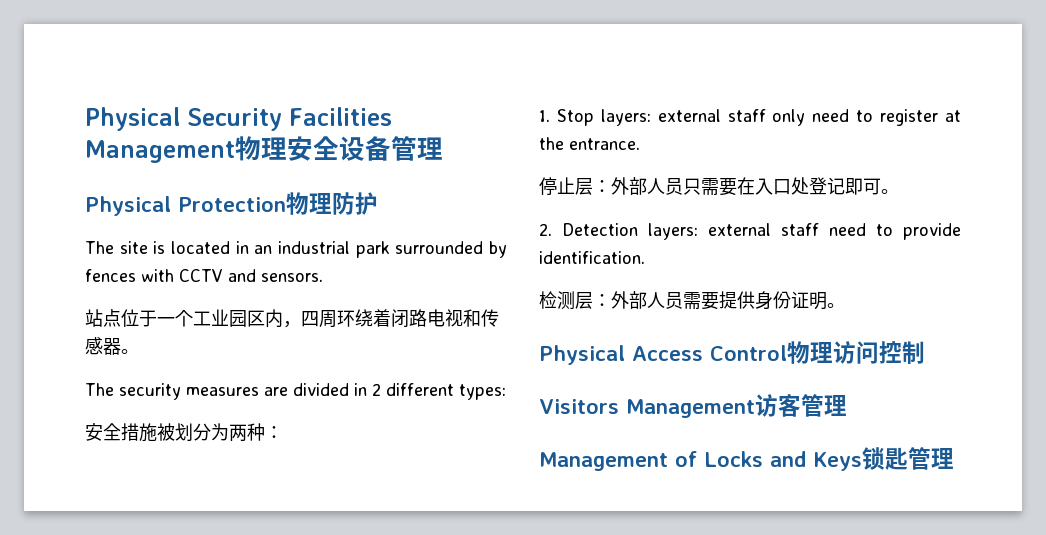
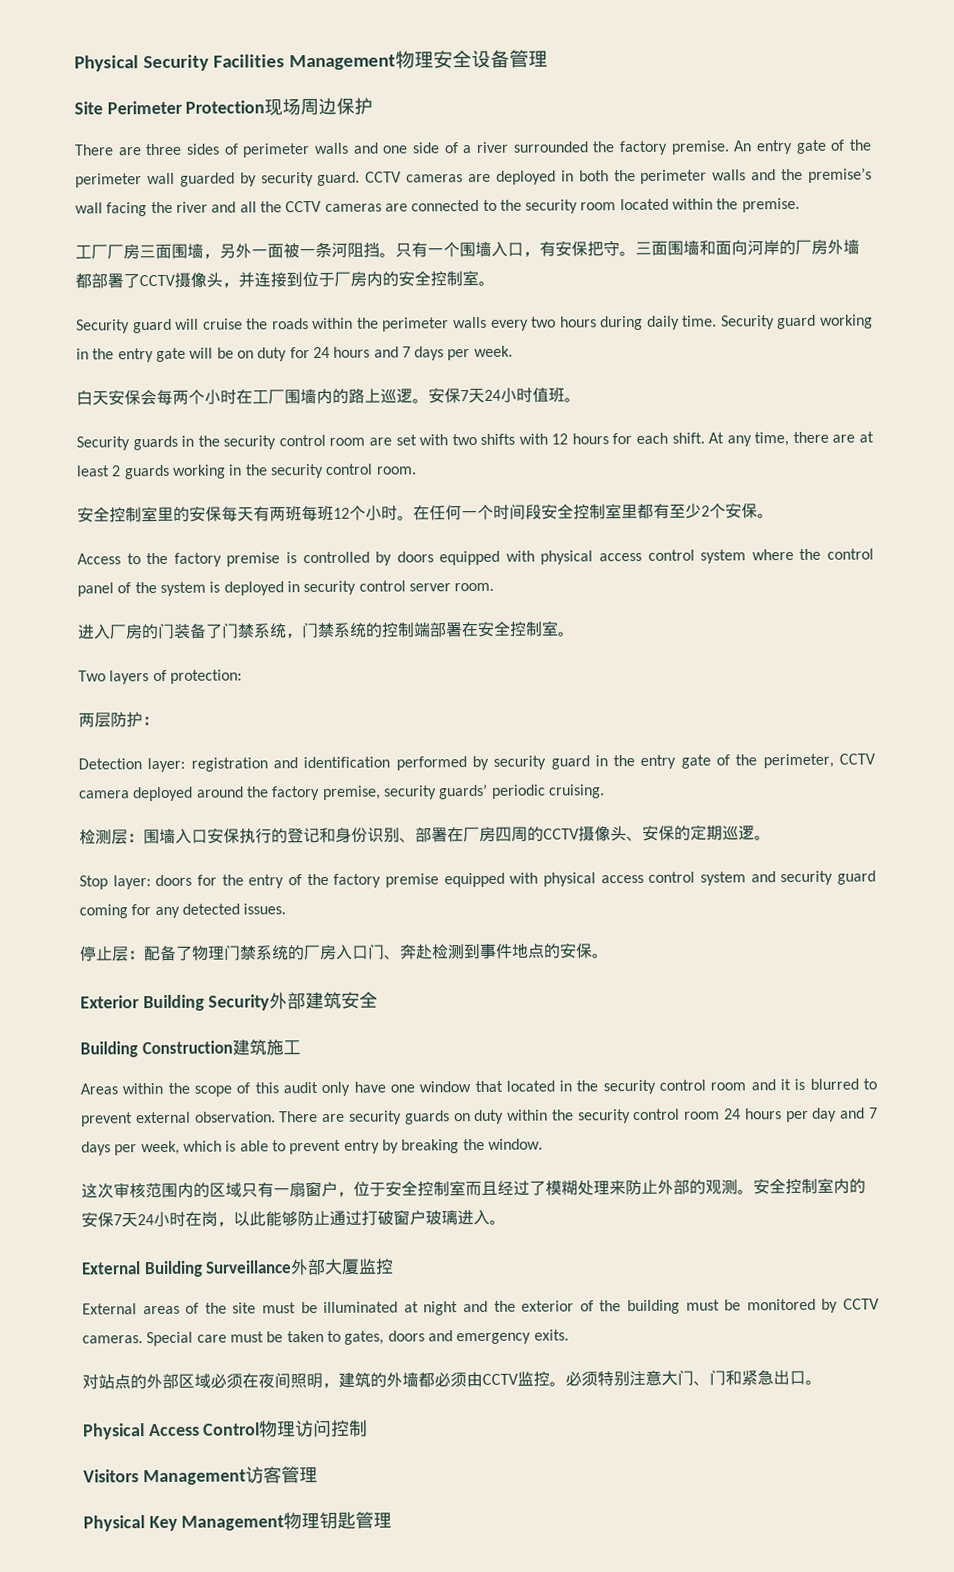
- Physical Protection物理防护
- The site is located in an industrial park surrounded by fences with CCTV and sensors.
- 站点位于一个工业园区内，四周环绕着闭路电视和传感器。
- The security measures are divided in 2 different types:
- 安全措施被划分为两种：
- 1. Stop layers: external staff only need to register at the entrance.
- 停止层：外部人员只需要在入口处登记即可。
- 2. Detection layers: external staff need to provide identification.
- 检测层：外部人员需要提供身份证明。
+ Site Perimeter Protection现场周边保护
+ There are three sides of perimeter walls and one side of a river surrounded the factory premise. An entry gate of the perimeter wall guarded by security guard. CCTV cameras are deployed in both the perimeter walls and the premise’s wall facing the river and all the CCTV cameras are connected to the security room located within the premise.
+ 工厂厂房三面围墙，另外一面被一条河阻挡。只有一个围墙入口，有安保把守。三面围墙和面向河岸的厂房外墙都部署了CCTV摄像头，并连接到位于厂房内的安全控制室。
+ Security guard will cruise the roads within the perimeter walls every two hours during daily time. Security guard working in the entry gate will be on duty for 24 hours and 7 days per week.
+ 白天安保会每两个小时在工厂围墙内的路上巡逻。安保7天24小时值班。
+ Security guards in the security control room are set with two shifts with 12 hours for each shift. At any time, there are at least 2 guards working in the security control room.
+ 安全控制室里的安保每天有两班每班12个小时。在任何一个时间段安全控制室里都有至少2个安保。
+ Access to the factory premise is controlled by doors equipped with physical access control system where the control panel of the system is deployed in security control server room.
+ 进入厂房的门装备了门禁系统，门禁系统的控制端部署在安全控制室。
+ Two layers of protection:
+ 两层防护：
+ Detection layer: registration and identification performed by security guard in the entry gate of the perimeter, CCTV camera deployed around the factory premise, security guards’ periodic cruising.
+ 检测层：围墙入口安保执行的登记和身份识别、部署在厂房四周的CCTV摄像头、安保的定期巡逻。
+ Stop layer: doors for the entry of the factory premise equipped with physical access control system and security guard coming for any detected issues.
+ 停止层：配备了物理门禁系统的厂房入口门、奔赴检测到事件地点的安保。
+ Exterior Building Security外部建筑安全
+ Building Construction建筑施工
+ Areas within the scope of this audit only have one window that located in the security control room and it is blurred to prevent external observation. There are security guards on duty within the security control room 24 hours per day and 7 days per week, which is able to prevent entry by breaking the window.
+ 这次审核范围内的区域只有一扇窗户，位于安全控制室而且经过了模糊处理来防止外部的观测。安全控制室内的安保7天24小时在岗，以此能够防止通过打破窗户玻璃进入。
+ External Building Surveillance外部大厦监控
+ External areas of the site must be illuminated at night and the exterior of the building must be monitored by CCTV cameras. Special care must be taken to gates, doors and emergency exits.
+ 对站点的外部区域必须在夜间照明，建筑的外墙都必须由CCTV监控。必须特别注意大门、门和紧急出口。
- Management of Locks and Keys锁匙管理
+ Physical Key Management物理钥匙管理

